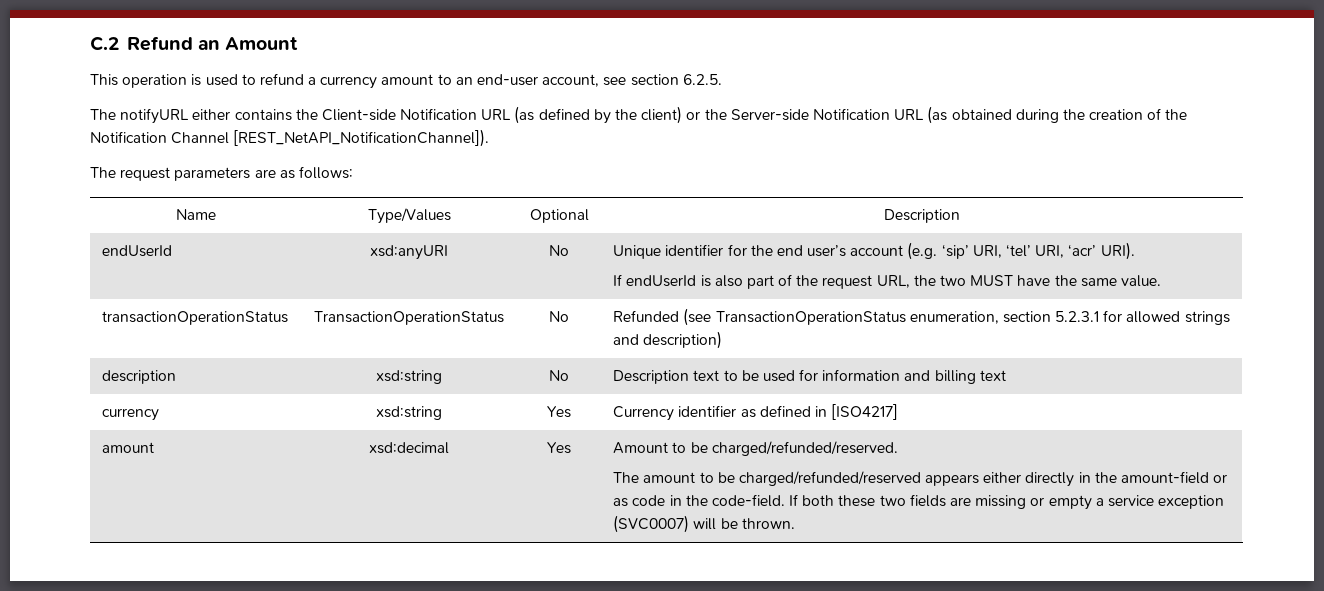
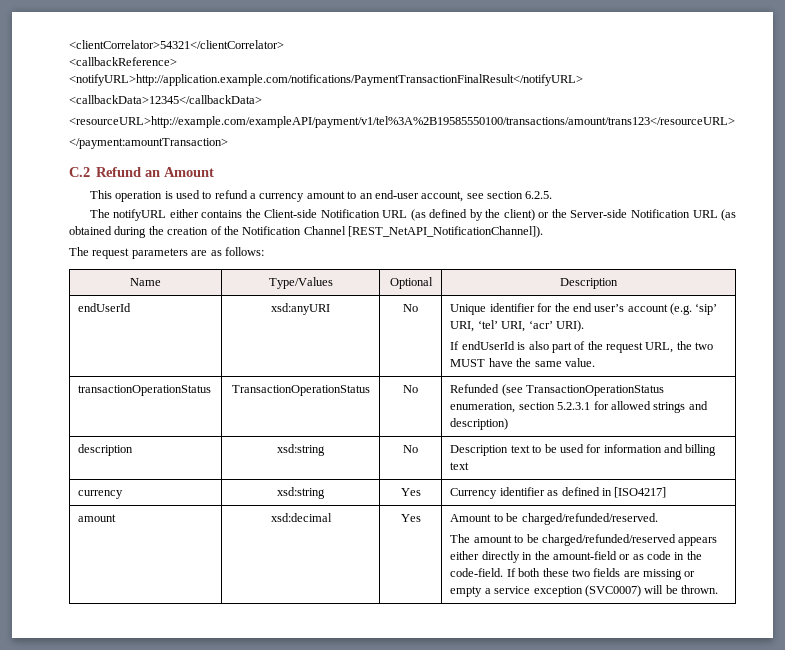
+ <clientCorrelator>54321</clientCorrelator>
+ <callbackReference>
+ <notifyURL>http://application.example.com/notifications/PaymentTransactionFinalResult</notifyURL>
+ <callbackData>12345</callbackData>
+ <resourceURL>http://example.com/exampleAPI/payment/v1/tel%3A%2B19585550100/transactions/amount/trans123</resourceURL>
+ </payment:amountTransaction>

